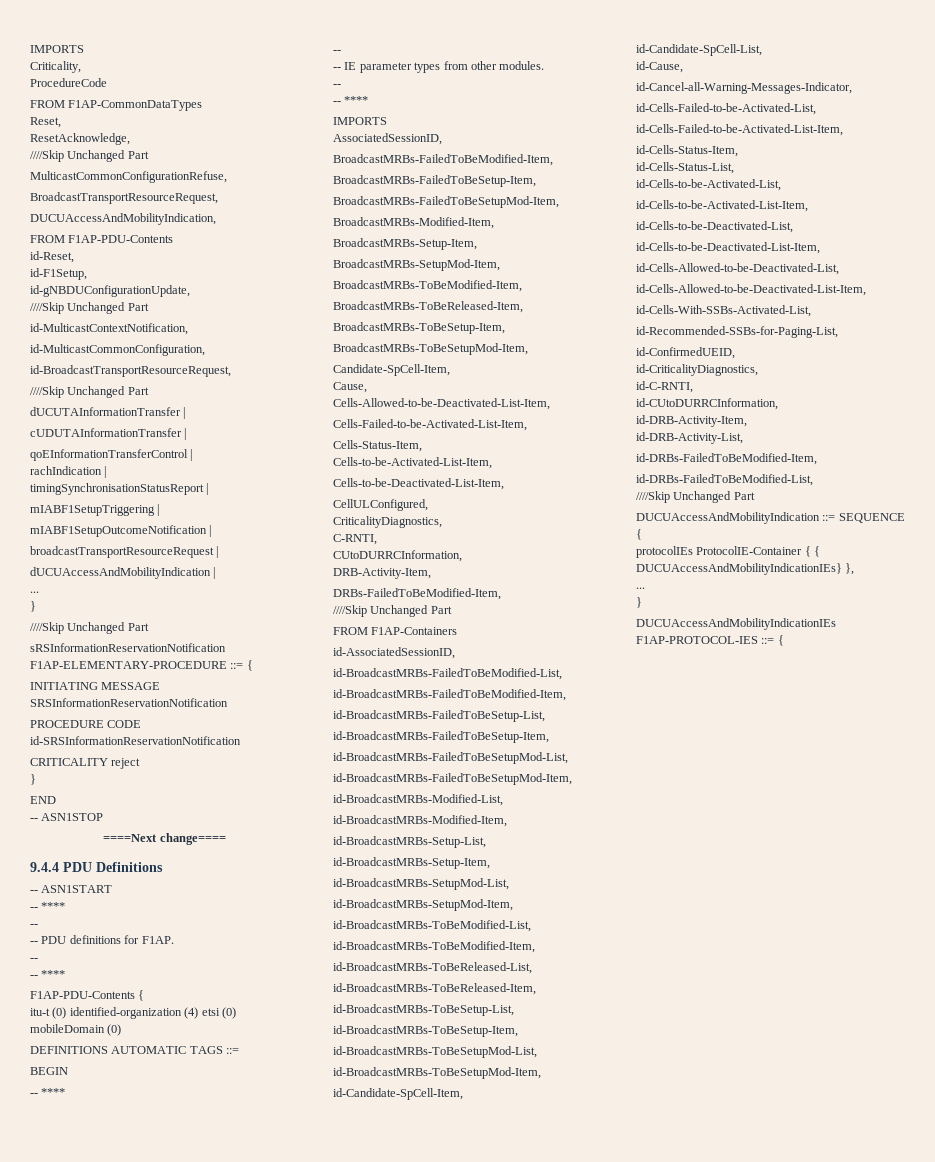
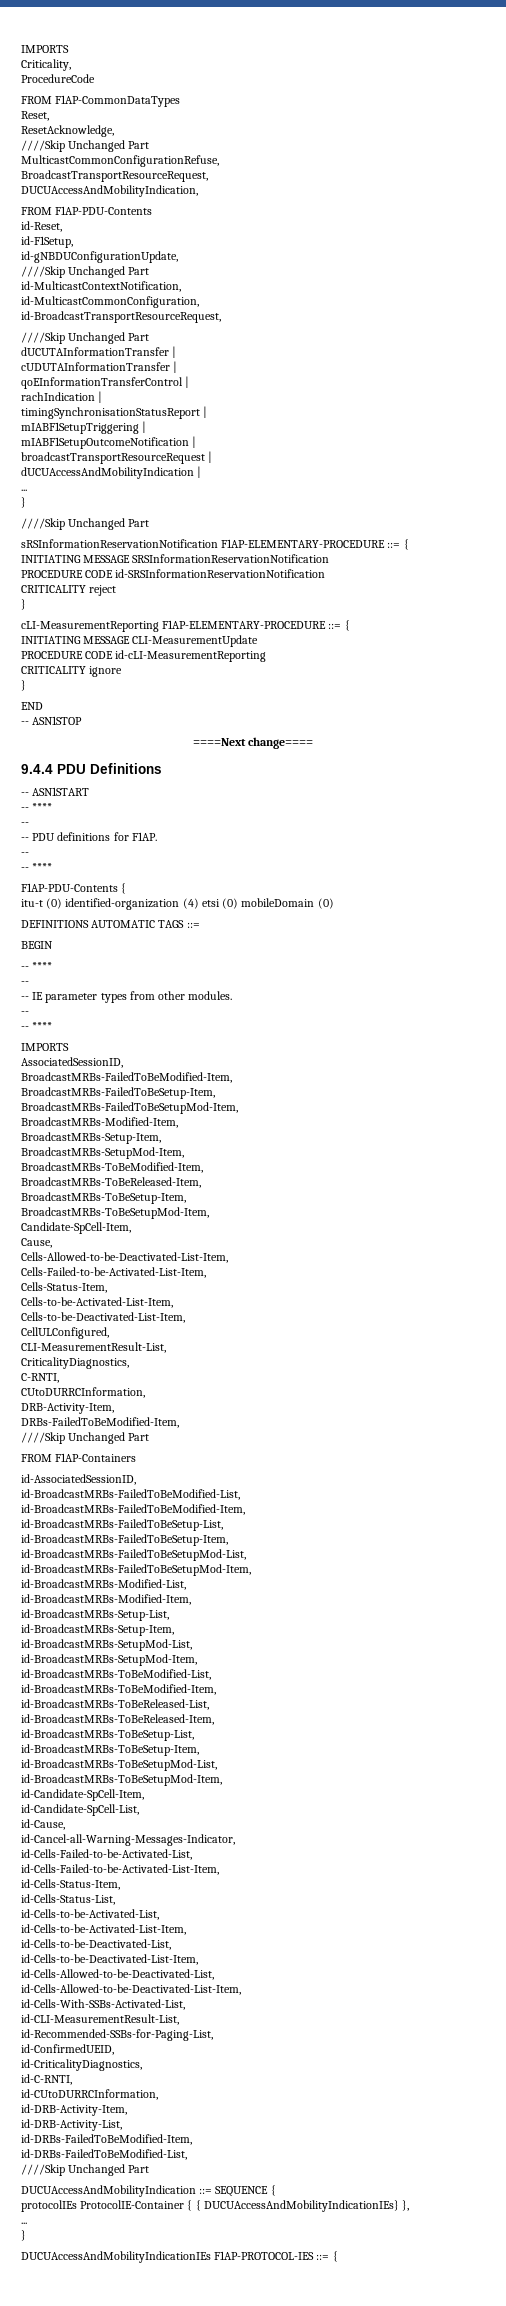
+ cLI-MeasurementReporting F1AP-ELEMENTARY-PROCEDURE ::= {
+ INITIATING MESSAGE CLI-MeasurementUpdate
+ PROCEDURE CODE id-cLI-MeasurementReporting
+ CRITICALITY ignore
+ }
+ CLI-MeasurementResult-List,
+ id-CLI-MeasurementResult-List,

